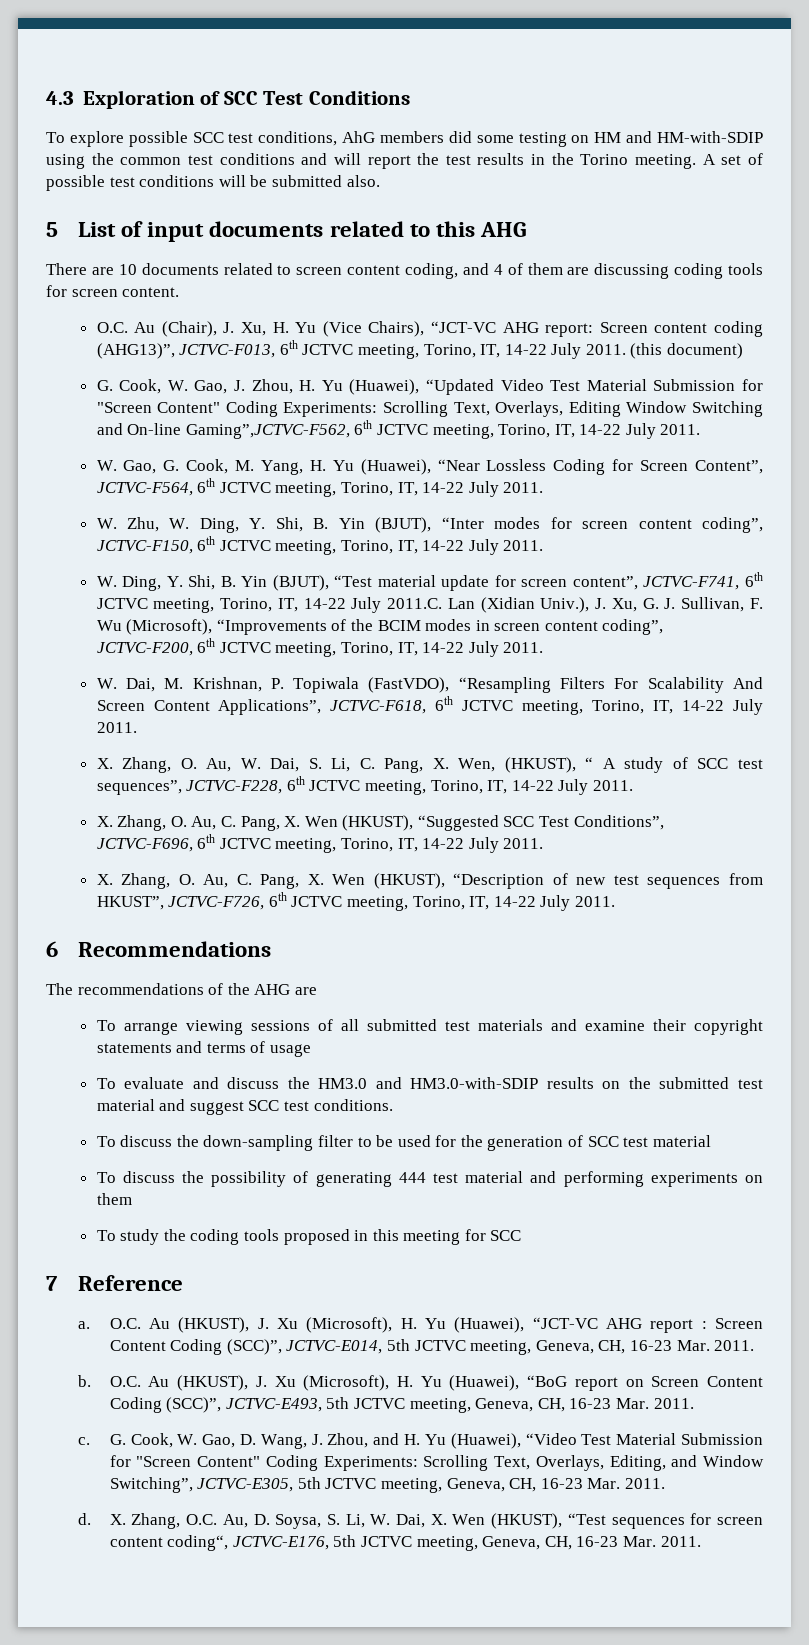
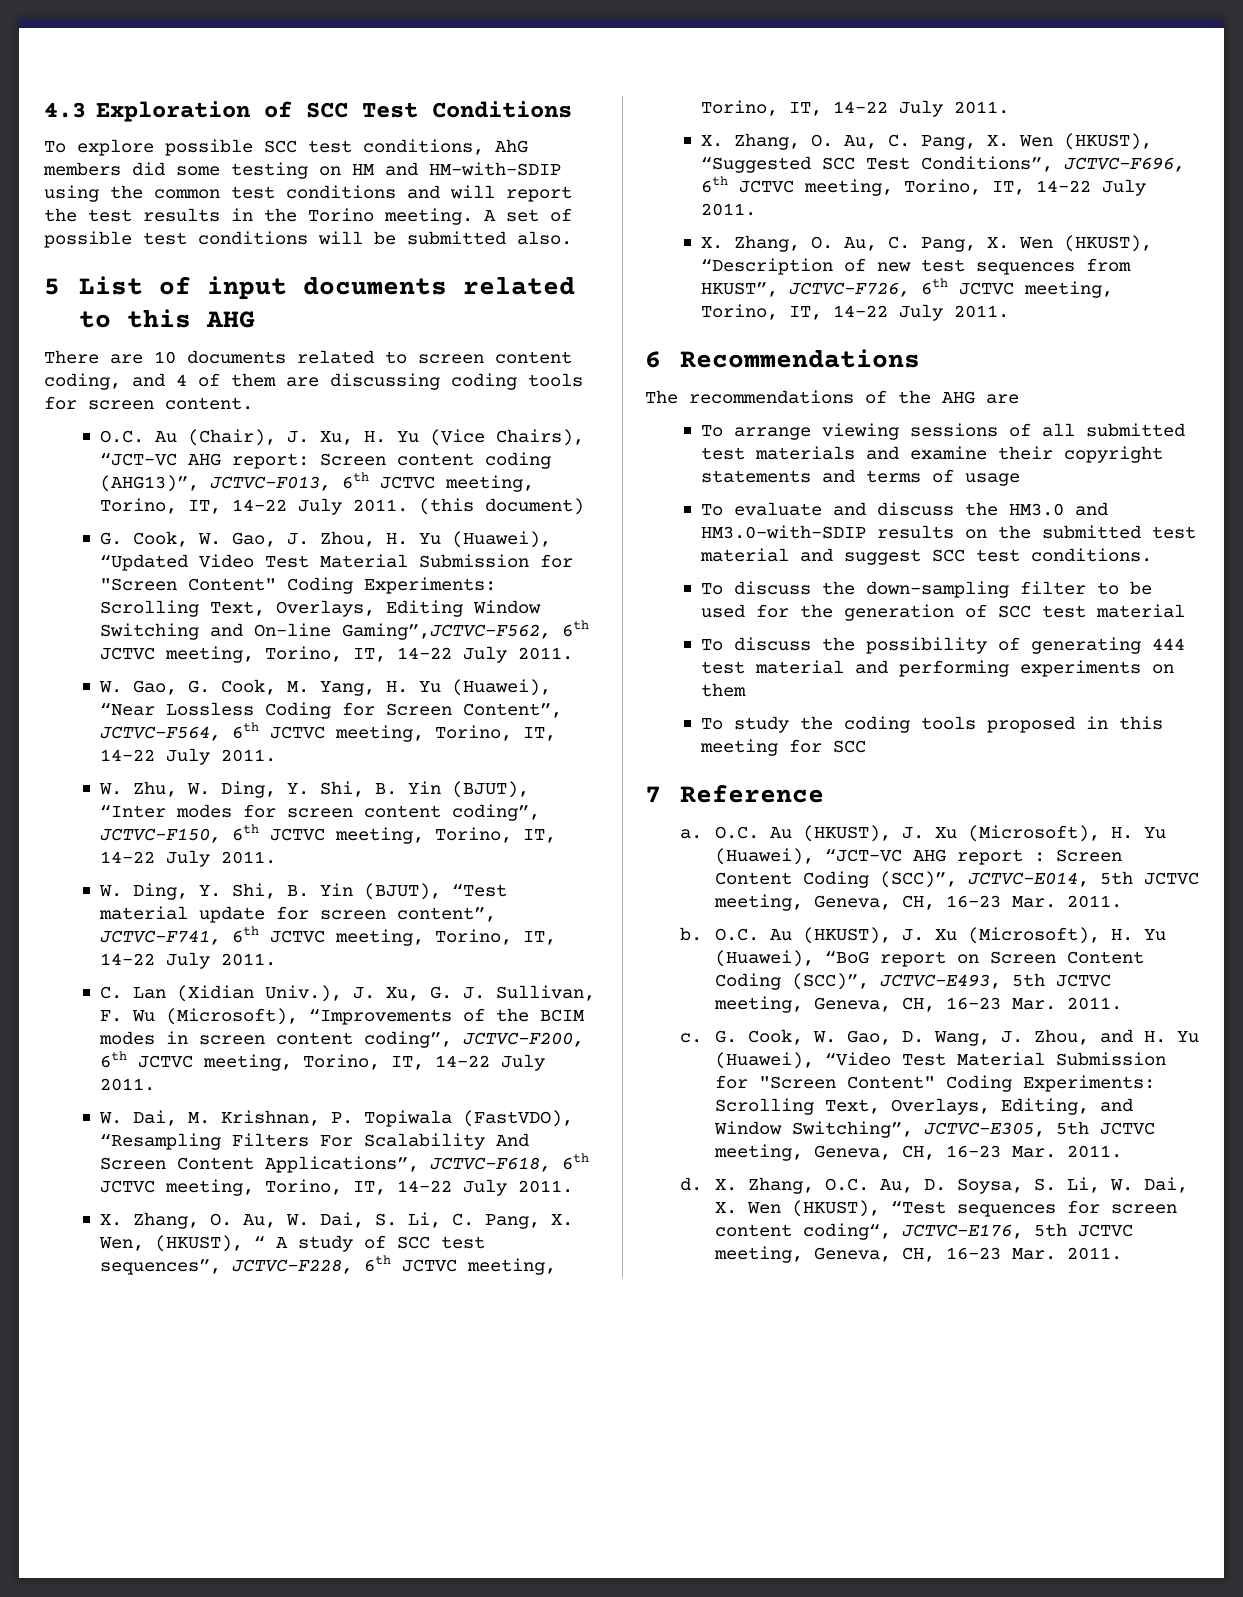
- W. Ding, Y. Shi, B. Yin (BJUT), “Test material update for screen content”, JCTVC-F741, 6th JCTVC meeting, Torino, IT, 14-22 July 2011.C. Lan (Xidian Univ.), J. Xu, G. J. Sullivan, F. Wu (Microsoft), “Improvements of the BCIM modes in screen content coding”, JCTVC-F200, 6th JCTVC meeting, Torino, IT, 14-22 July 2011.
+ W. Ding, Y. Shi, B. Yin (BJUT), “Test material update for screen content”, JCTVC-F741, 6th JCTVC meeting, Torino, IT, 14-22 July 2011.
+ C. Lan (Xidian Univ.), J. Xu, G. J. Sullivan, F. Wu (Microsoft), “Improvements of the BCIM modes in screen content coding”, JCTVC-F200, 6th JCTVC meeting, Torino, IT, 14-22 July 2011.

